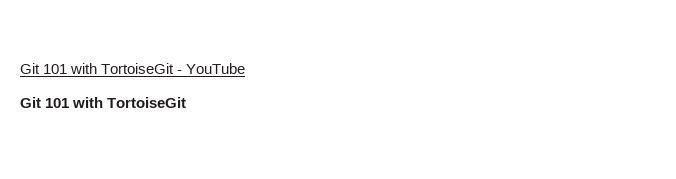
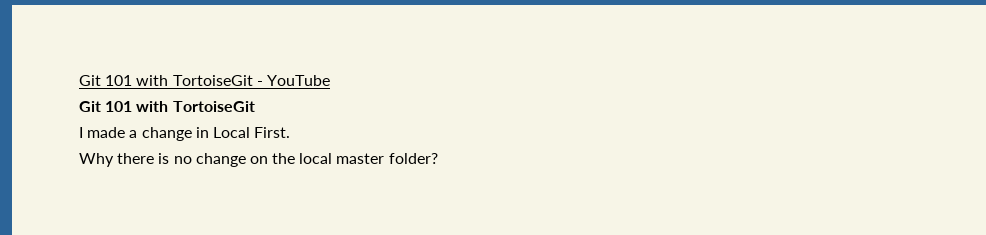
+ I made a change in Local First.
+ Why there is no change on the local master folder?

